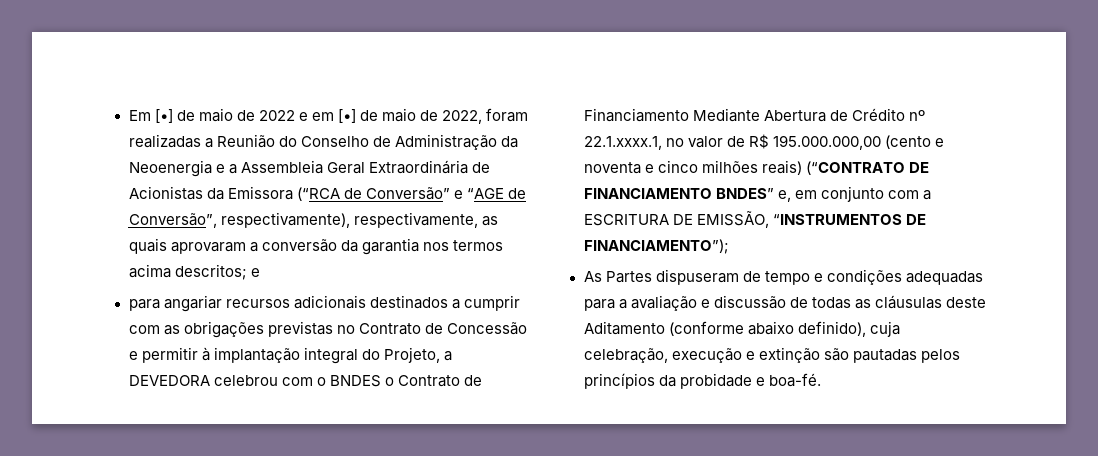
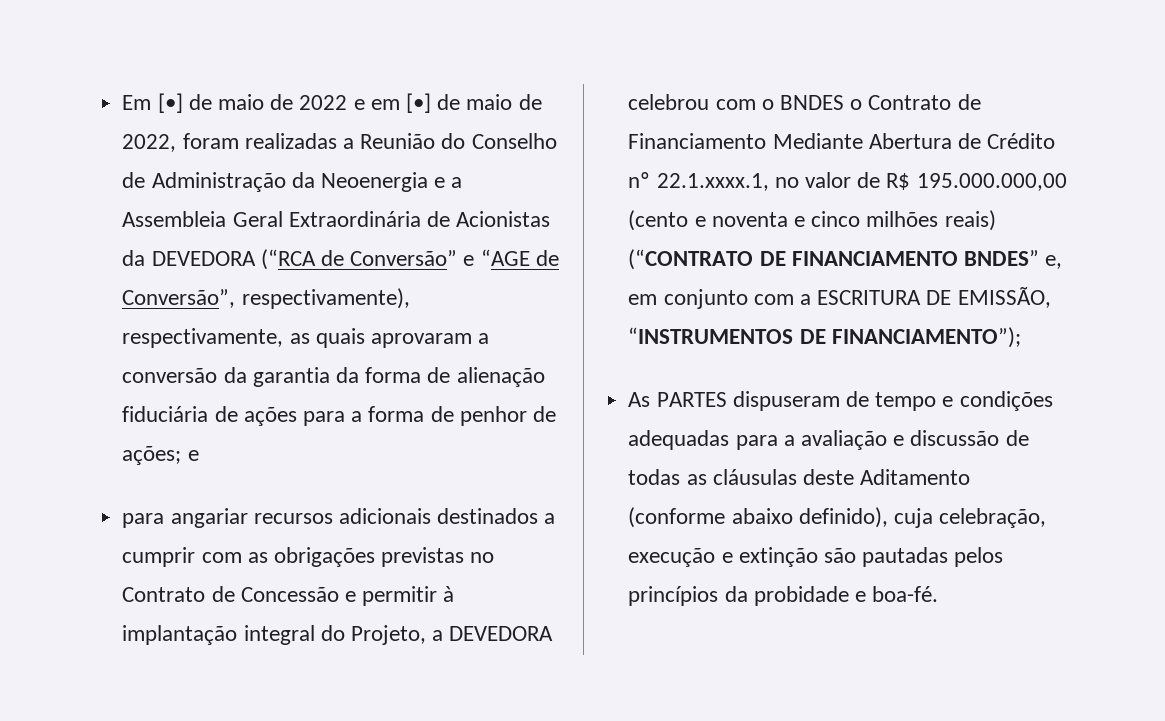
- Em [•] de maio de 2022 e em [•] de maio de 2022, foram realizadas a Reunião do Conselho de Administração da Neoenergia e a Assembleia Geral Extraordinária de Acionistas da Emissora (“RCA de Conversão” e “AGE de Conversão”, respectivamente), respectivamente, as quais aprovaram a conversão da garantia nos termos acima descritos; e
+ Em [•] de maio de 2022 e em [•] de maio de 2022, foram realizadas a Reunião do Conselho de Administração da Neoenergia e a Assembleia Geral Extraordinária de Acionistas da DEVEDORA (“RCA de Conversão” e “AGE de Conversão”, respectivamente), respectivamente, as quais aprovaram a conversão da garantia da forma de alienação fiduciária de ações para a forma de penhor de ações; e
- As Partes dispuseram de tempo e condições adequadas para a avaliação e discussão de todas as cláusulas deste Aditamento (conforme abaixo definido), cuja celebração, execução e extinção são pautadas pelos princípios da probidade e boa-fé.
+ As PARTES dispuseram de tempo e condições adequadas para a avaliação e discussão de todas as cláusulas deste Aditamento (conforme abaixo definido), cuja celebração, execução e extinção são pautadas pelos princípios da probidade e boa-fé.

